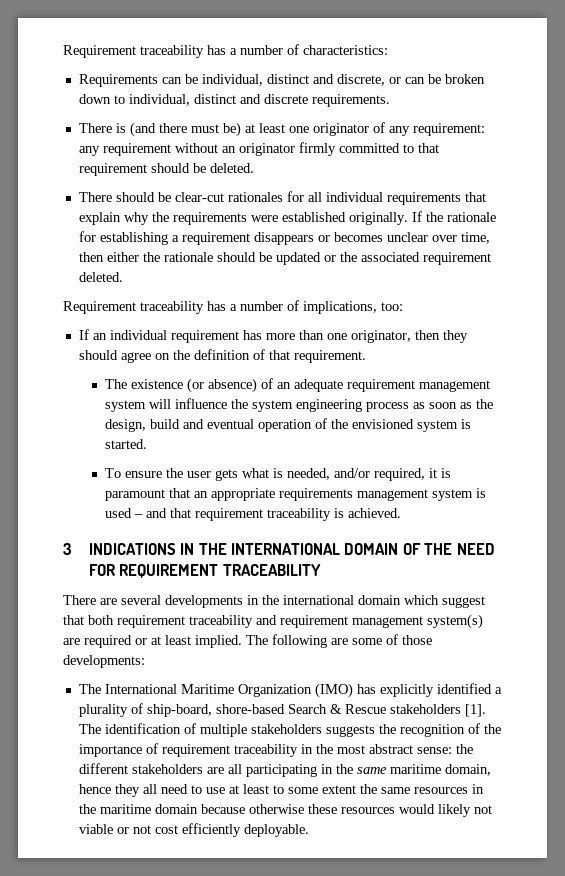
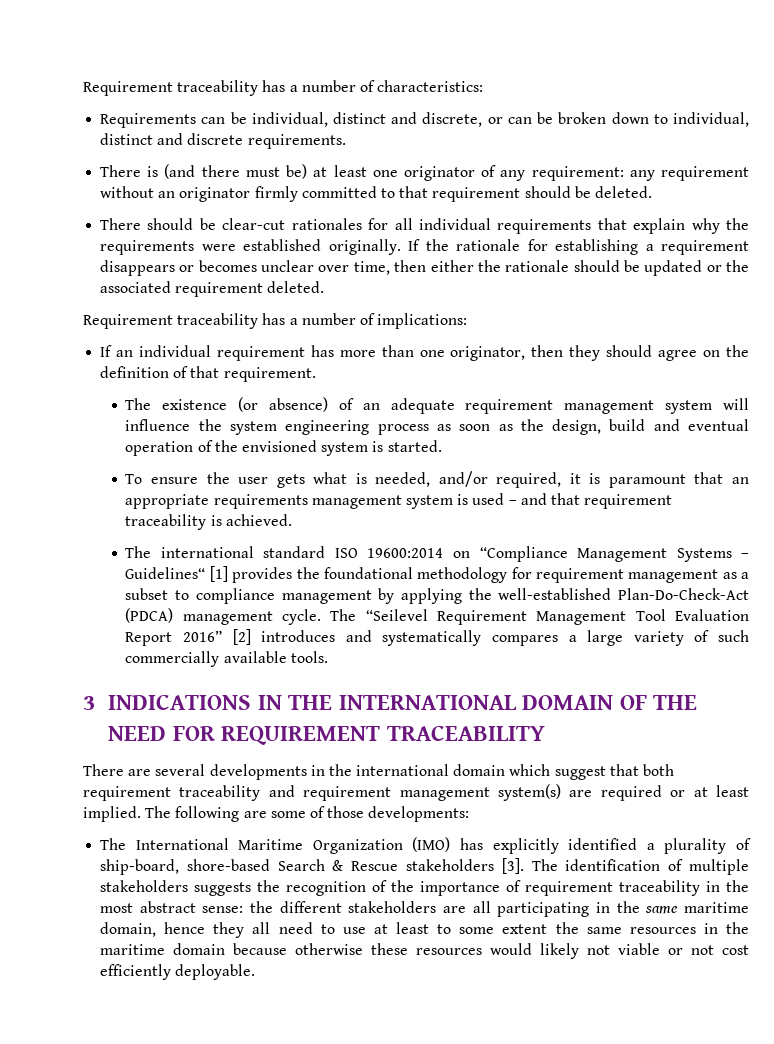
- Requirement traceability has a number of implications, too:
+ Requirement traceability has a number of implications:
+ The international standard ISO 19600:2014 on “Compliance Management Systems – Guidelines“ [1] provides the foundational methodology for requirement management as a subset to compliance management by applying the well-established Plan-Do-Check-Act (PDCA) management cycle. The “Seilevel Requirement Management Tool Evaluation Report 2016” [2] introduces and systematically compares a large variety of such commercially available tools.
- The International Maritime Organization (IMO) has explicitly identified a plurality of ship-board, shore-based Search & Rescue stakeholders [1].
+ The International Maritime Organization (IMO) has explicitly identified a plurality of ship-board, shore-based Search & Rescue stakeholders [3].

